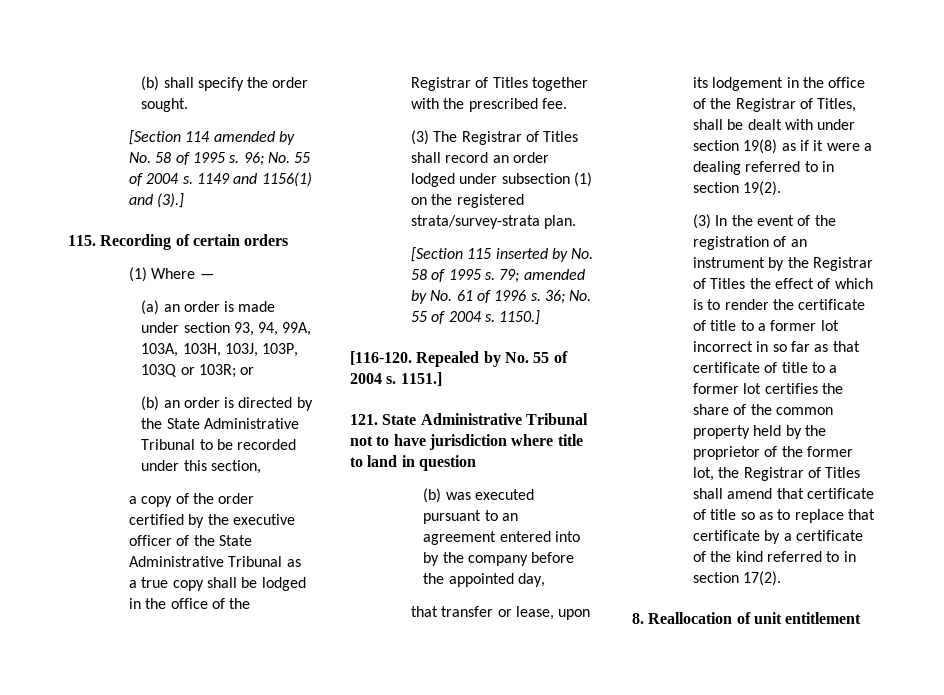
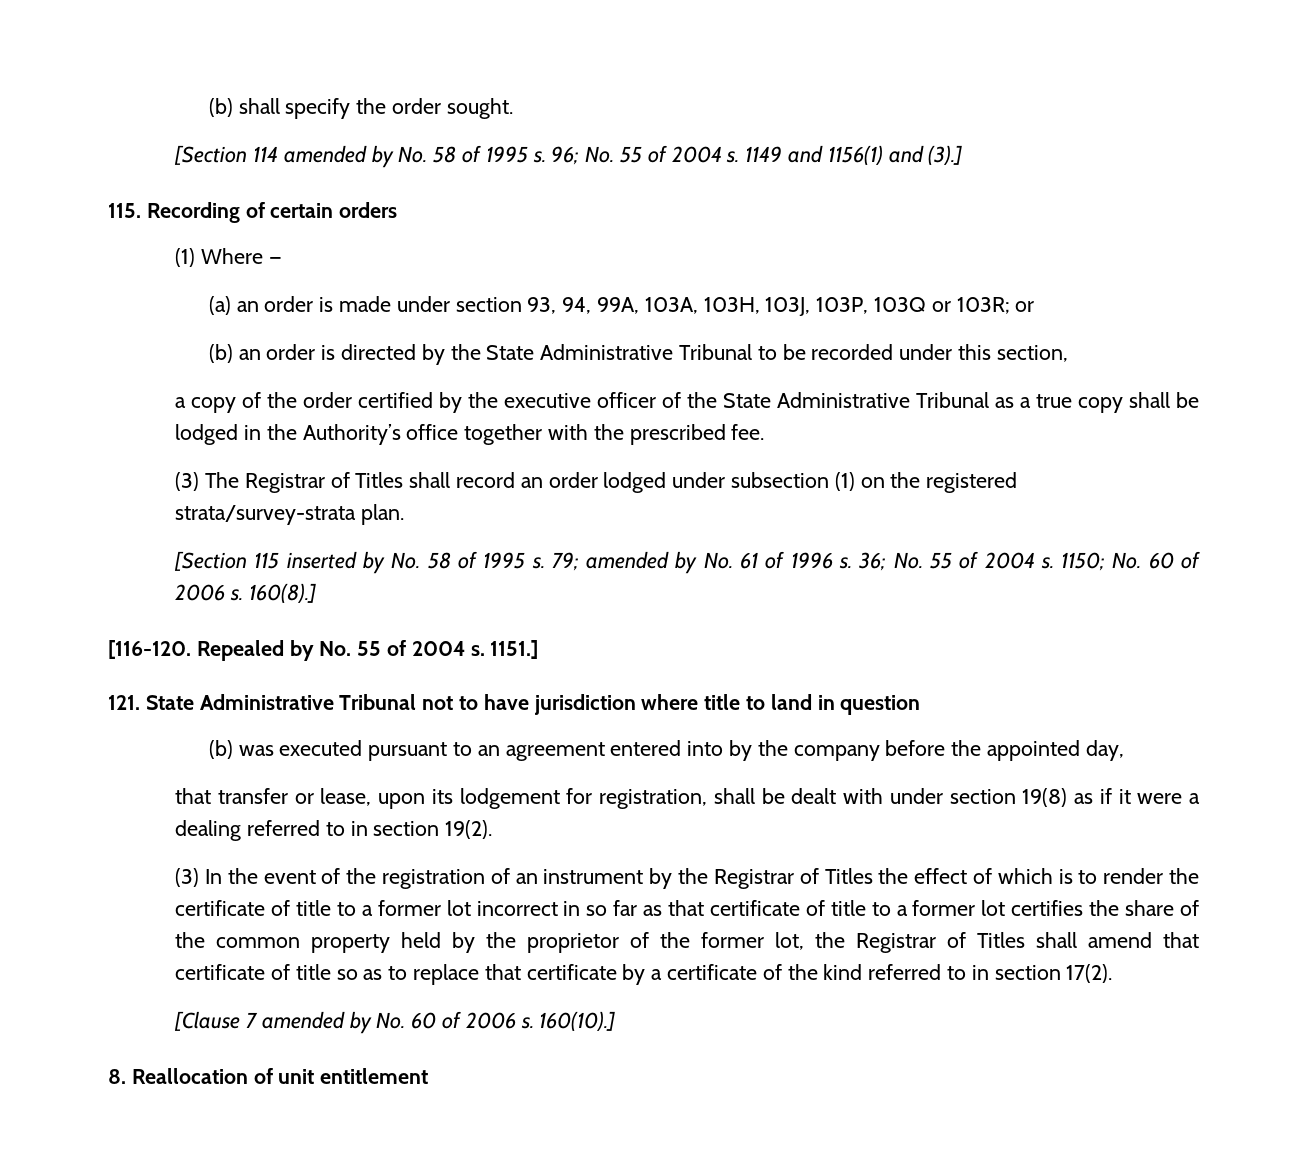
- a copy of the order certified by the executive officer of the State Administrative Tribunal as a true copy shall be lodged in the office of the Registrar of Titles together with the prescribed fee.
+ a copy of the order certified by the executive officer of the State Administrative Tribunal as a true copy shall be lodged in the Authority’s office together with the prescribed fee.
- 1150.]
+ 1150; No. 60 of 2006 s. 160(8).]
- that transfer or lease, upon its lodgement in the office of the Registrar of Titles, shall be dealt with under section 19(8) as if it were a dealing referred to in section 19(2).
+ that transfer or lease, upon its lodgement for registration, shall be dealt with under section 19(8) as if it were a dealing referred to in section 19(2).
+ [Clause 7 amended by No. 60 of 2006 s. 160(10).]

